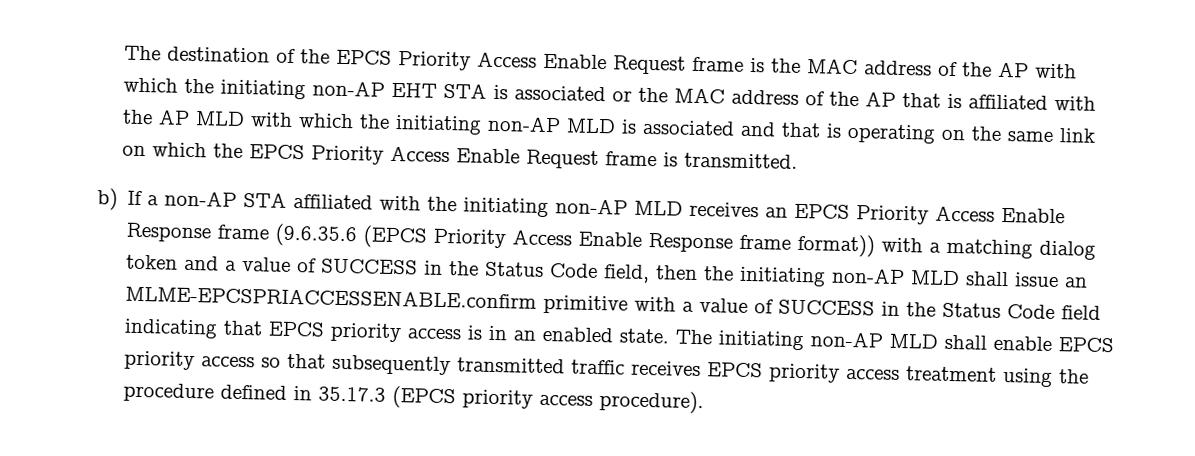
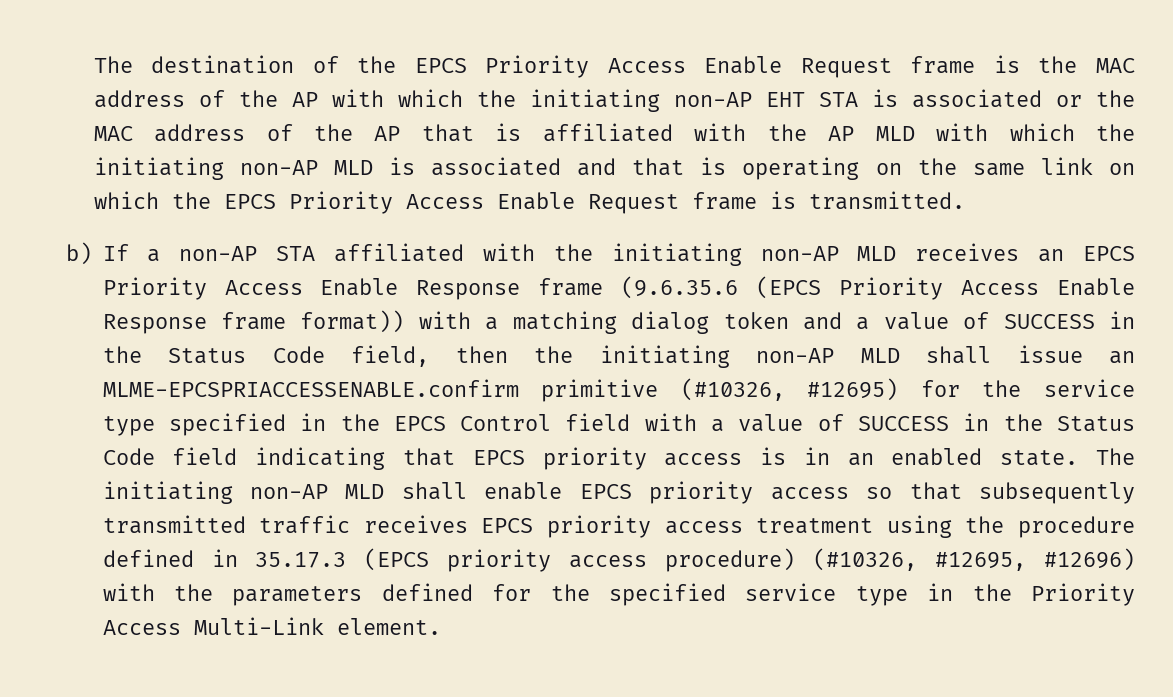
- b) If a non-AP STA affiliated with the initiating non-AP MLD receives an EPCS Priority Access Enable Response frame (9.6.35.6 (EPCS Priority Access Enable Response frame format)) with a matching dialog token and a value of SUCCESS in the Status Code field, then the initiating non-AP MLD shall issue an MLME-EPCSPRIACCESSENABLE.confirm primitive with a value of SUCCESS in the Status Code field indicating that EPCS priority access is in an enabled state.
+ b) If a non-AP STA affiliated with the initiating non-AP MLD receives an EPCS Priority Access Enable Response frame (9.6.35.6 (EPCS Priority Access Enable Response frame format)) with a matching dialog token and a value of SUCCESS in the Status Code field, then the initiating non-AP MLD shall issue an MLME-EPCSPRIACCESSENABLE.confirm primitive (#10326, #12695) for the service type specified in the EPCS Control field with a value of SUCCESS in the Status Code field indicating that EPCS priority access is in an enabled state.
- The initiating non-AP MLD shall enable EPCS priority access so that subsequently transmitted traffic receives EPCS priority access treatment using the procedure defined in 35.17.3 (EPCS priority access procedure).
+ The initiating non-AP MLD shall enable EPCS priority access so that subsequently transmitted traffic receives EPCS priority access treatment using the procedure defined in 35.17.3 (EPCS priority access procedure) (#10326, #12695, #12696) with the parameters defined for the specified service type in the Priority Access Multi-Link element.

